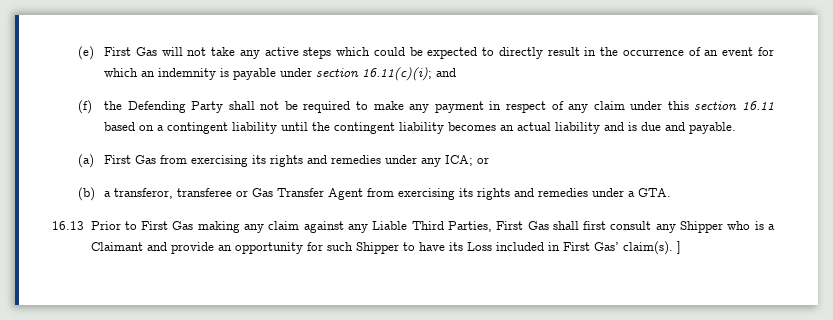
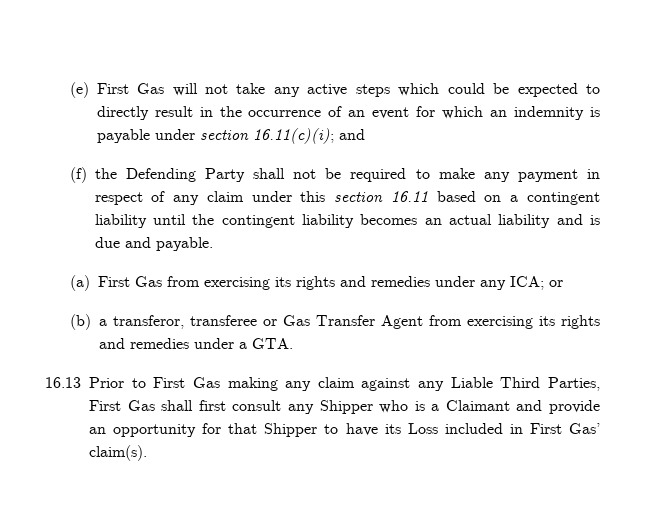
- 16.13 Prior to First Gas making any claim against any Liable Third Parties, First Gas shall first consult any Shipper who is a Claimant and provide an opportunity for such Shipper to have its Loss included in First Gas’ claim(s). ]
+ 16.13 Prior to First Gas making any claim against any Liable Third Parties, First Gas shall first consult any Shipper who is a Claimant and provide an opportunity for that Shipper to have its Loss included in First Gas’ claim(s).

